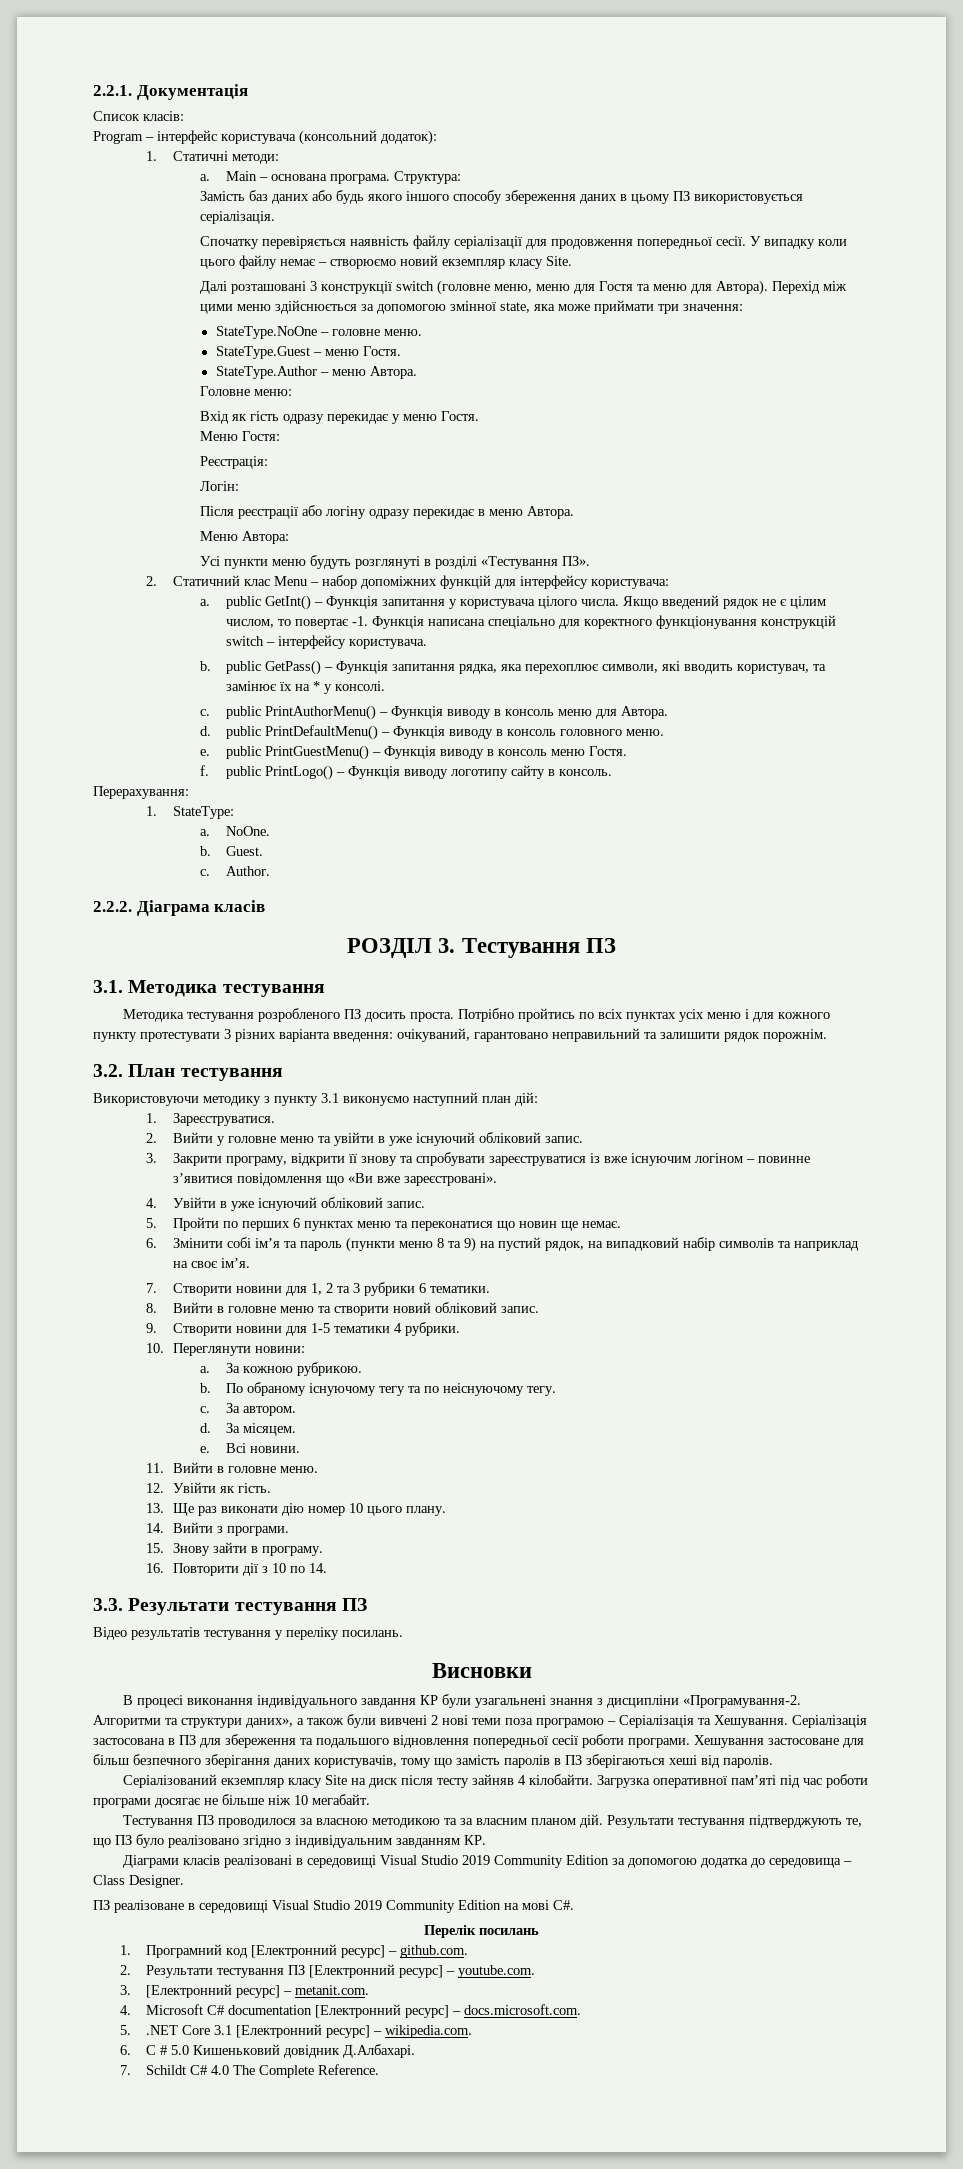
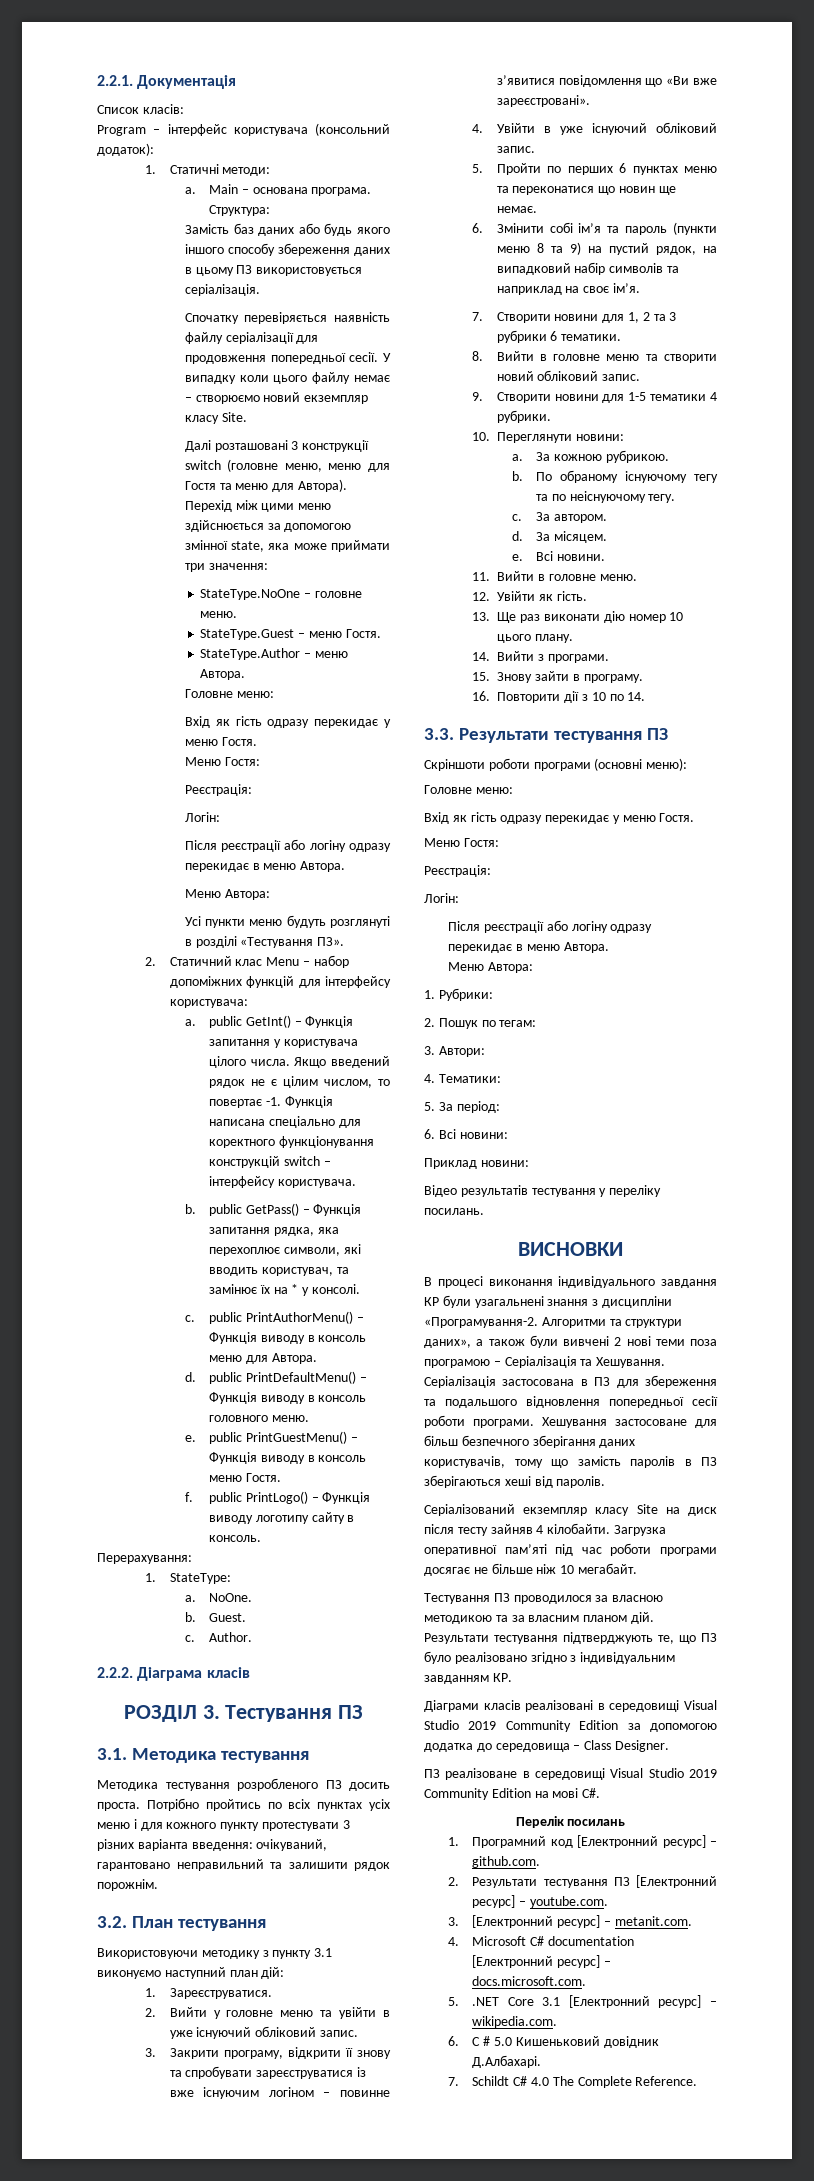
+ Скріншоти роботи програми (основні меню):
+ Головне меню:
+ Вхід як гість одразу перекидає у меню Гостя.
+ Меню Гостя:
+ Реєстрація:
+ Логін:
+ Після реєстрації або логіну одразу перекидає в меню Автора.
+ Меню Автора:
+ 1. Рубрики:
+ 2. Пошук по тегам:
+ 3. Автори:
+ 4. Тематики:
+ 5. За період:
+ 6. Всі новини:
+ Приклад новини:
- Висновки
+ ВИСНОВКИ

